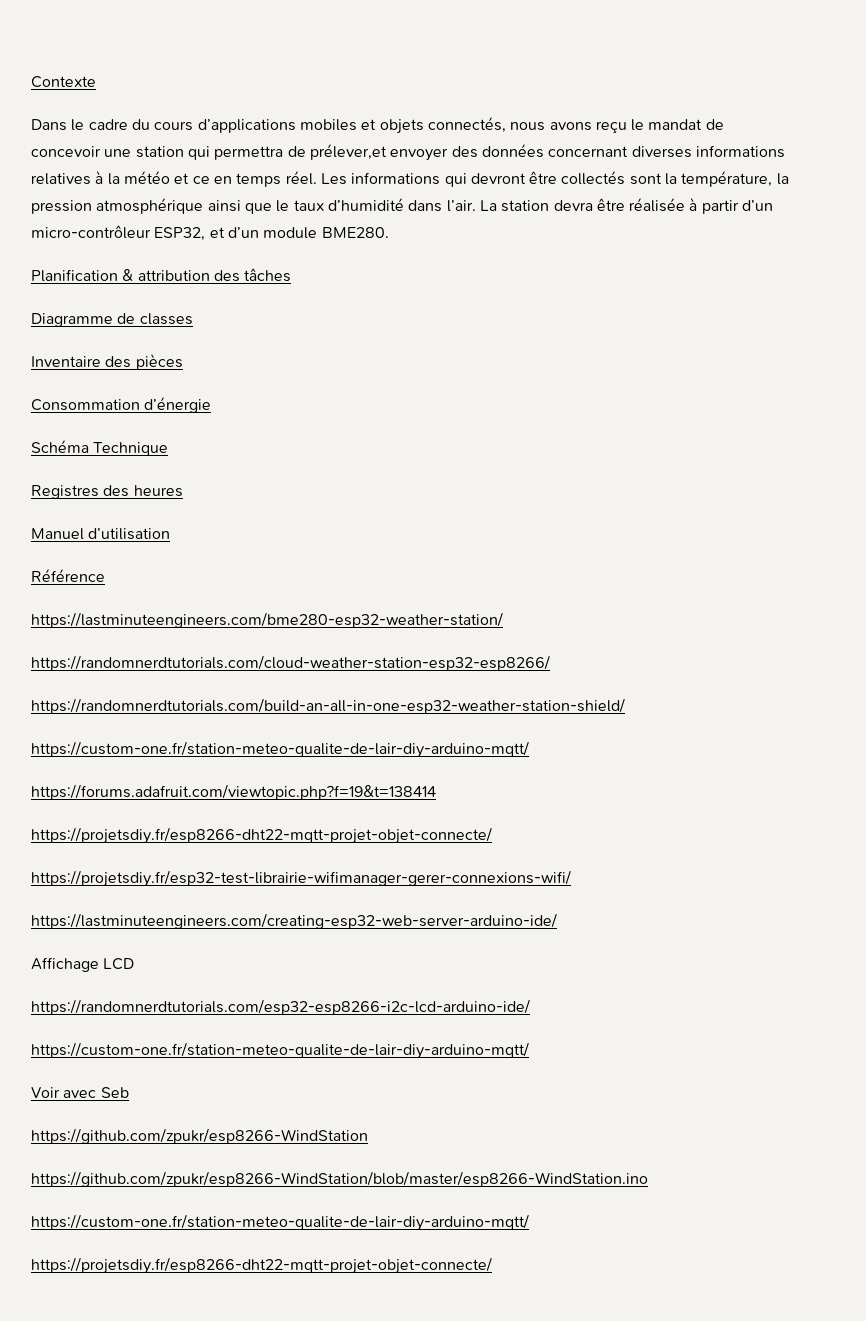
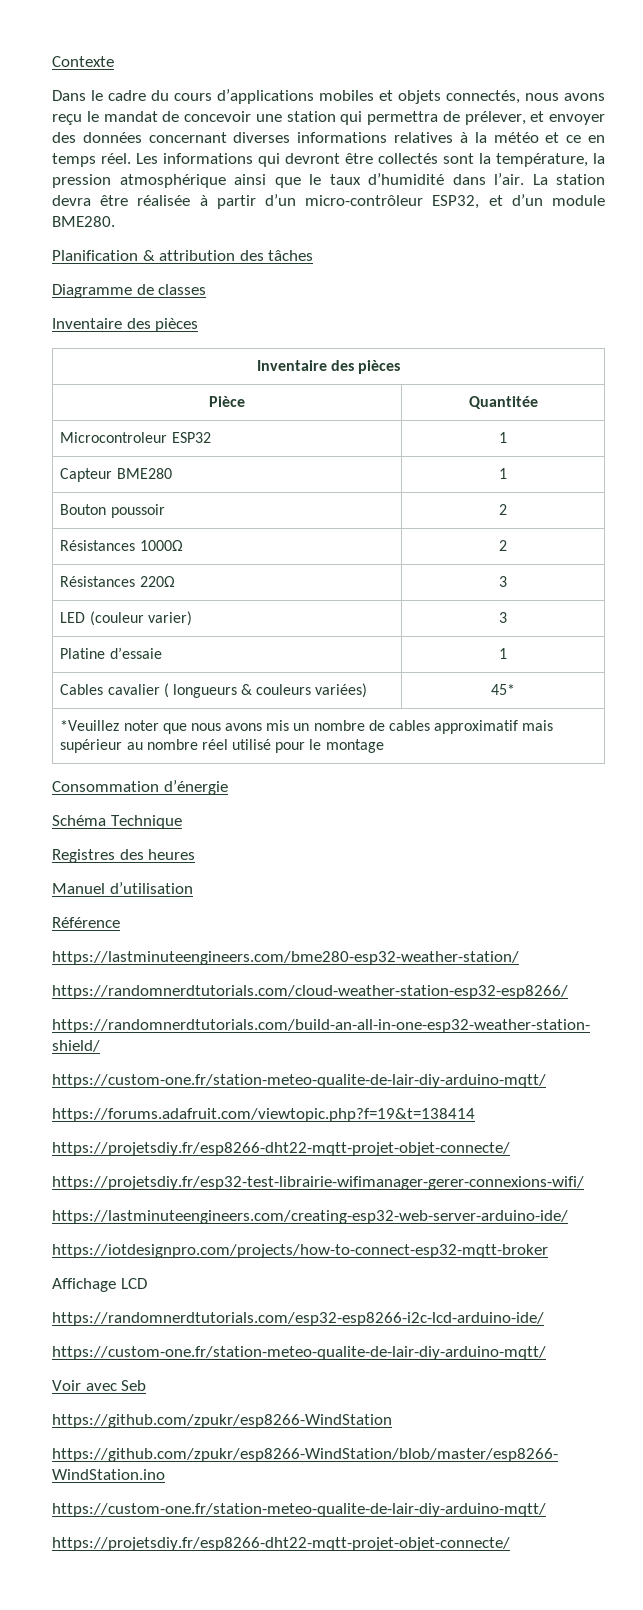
- Dans le cadre du cours d’applications mobiles et objets connectés, nous avons reçu le mandat de concevoir une station qui permettra de prélever,et envoyer des données concernant diverses informations relatives à la météo et ce en temps réel.
+ Dans le cadre du cours d’applications mobiles et objets connectés, nous avons reçu le mandat de concevoir une station qui permettra de prélever, et envoyer des données concernant diverses informations relatives à la météo et ce en temps réel.
  Diagramme de classes
  Inventaire des pièces
+ Inventaire des pièces
+ Pièce | Quantitée
+ Microcontroleur ESP32 | 1
+ Capteur BME280 | 1
+ Bouton poussoir | 2
+ Résistances 1000Ω | 2
+ Résistances 220Ω | 3
+ LED (couleur varier) | 3
+ Platine d’essaie | 1
+ Cables cavalier ( longueurs & couleurs variées) | 45*
+ *Veuillez noter que nous avons mis un nombre de cables approximatif mais supérieur au nombre réel utilisé pour le montage
+ https://iotdesignpro.com/projects/how-to-connect-esp32-mqtt-broker

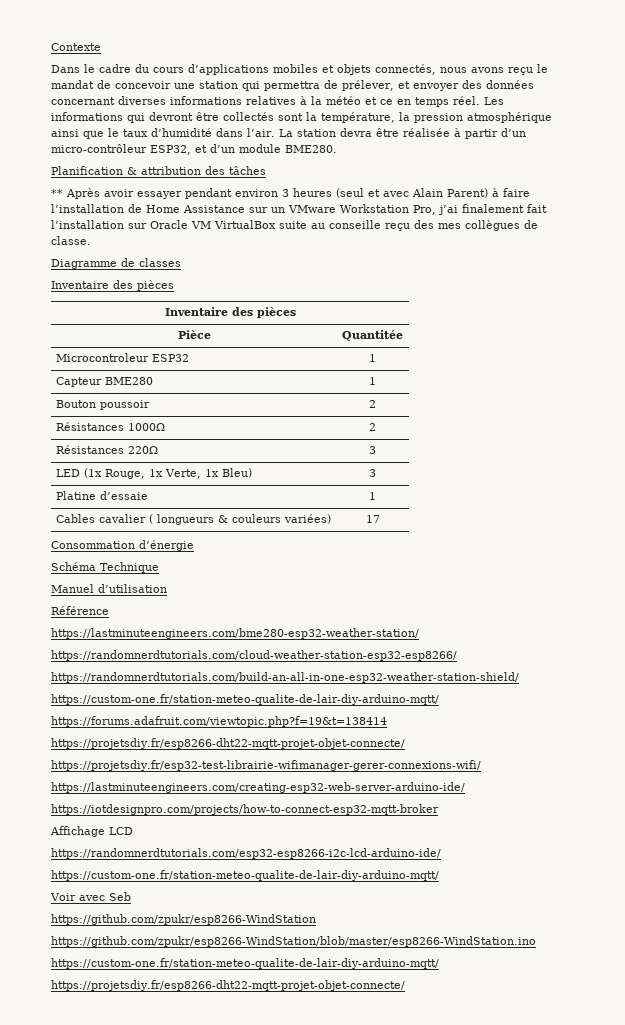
+ ** Après avoir essayer pendant environ 3 heures (seul et avec Alain Parent) à faire l’installation de Home Assistance sur un VMware Workstation Pro, j’ai finalement fait l’installation sur Oracle VM VirtualBox suite au conseille reçu des mes collègues de classe.
- LED (couleur varier) | 3
+ LED (1x Rouge, 1x Verte, 1x Bleu) | 3
- Cables cavalier ( longueurs & couleurs variées) | 45*
- *Veuillez noter que nous avons mis un nombre de cables approximatif mais supérieur au nombre réel utilisé pour le montage
+ Cables cavalier ( longueurs & couleurs variées) | 17
- Registres des heures

